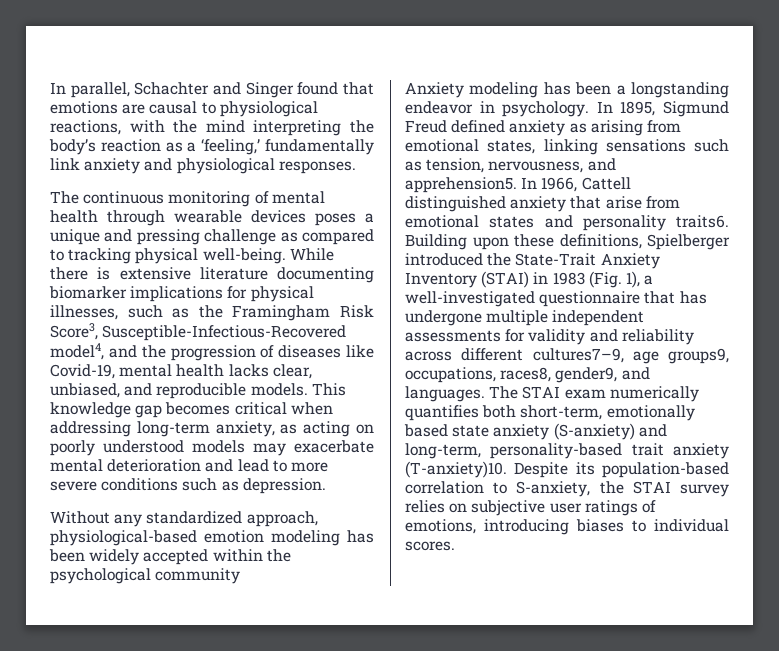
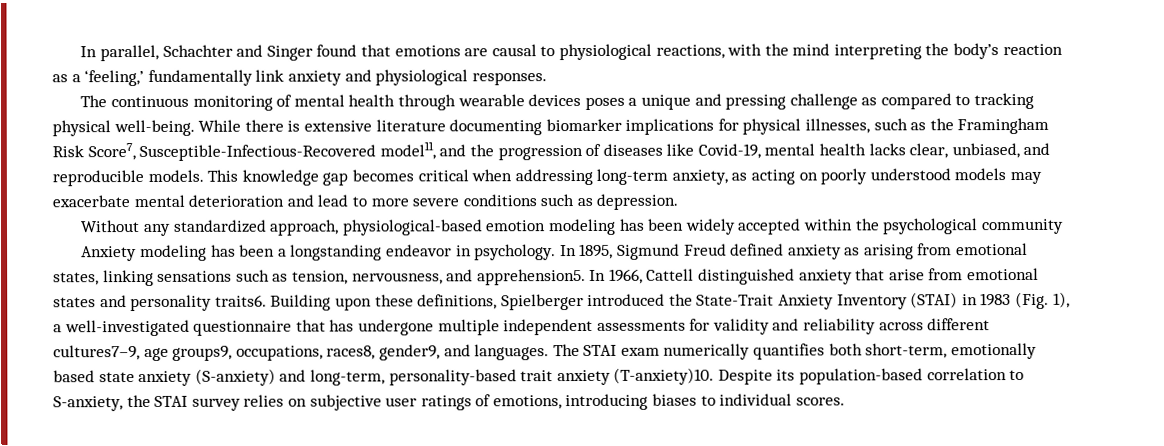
- While there is extensive literature documenting biomarker implications for physical illnesses, such as the Framingham Risk Score3, Susceptible-Infectious-Recovered model4, and the progression of diseases like Covid-19, mental health lacks clear, unbiased, and reproducible models.
+ While there is extensive literature documenting biomarker implications for physical illnesses, such as the Framingham Risk Score7, Susceptible-Infectious-Recovered model11, and the progression of diseases like Covid-19, mental health lacks clear, unbiased, and reproducible models.

